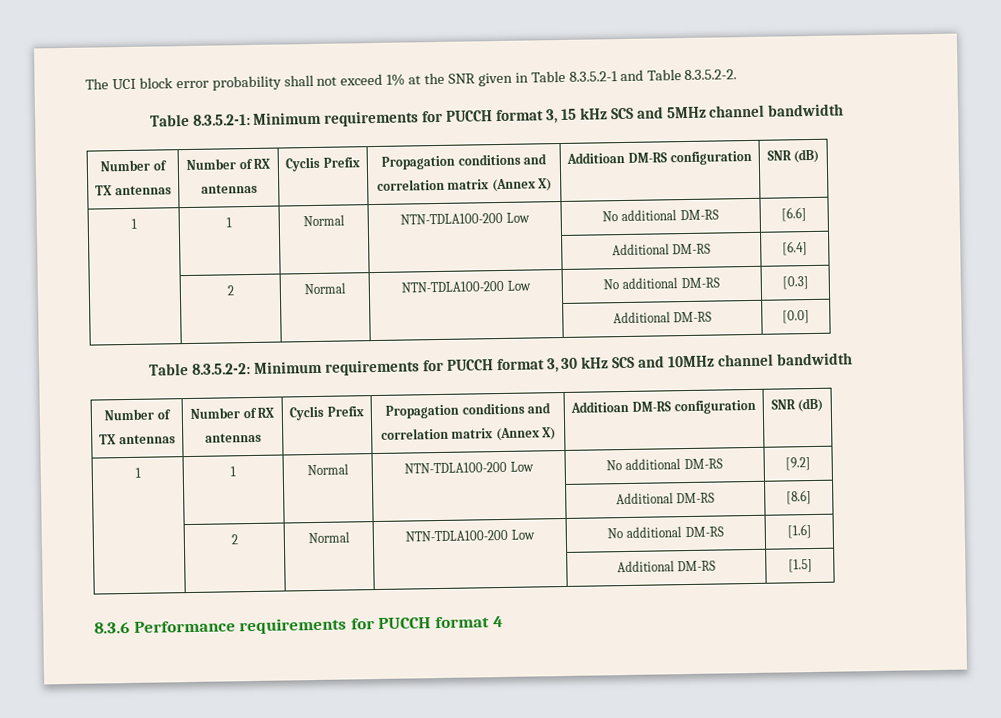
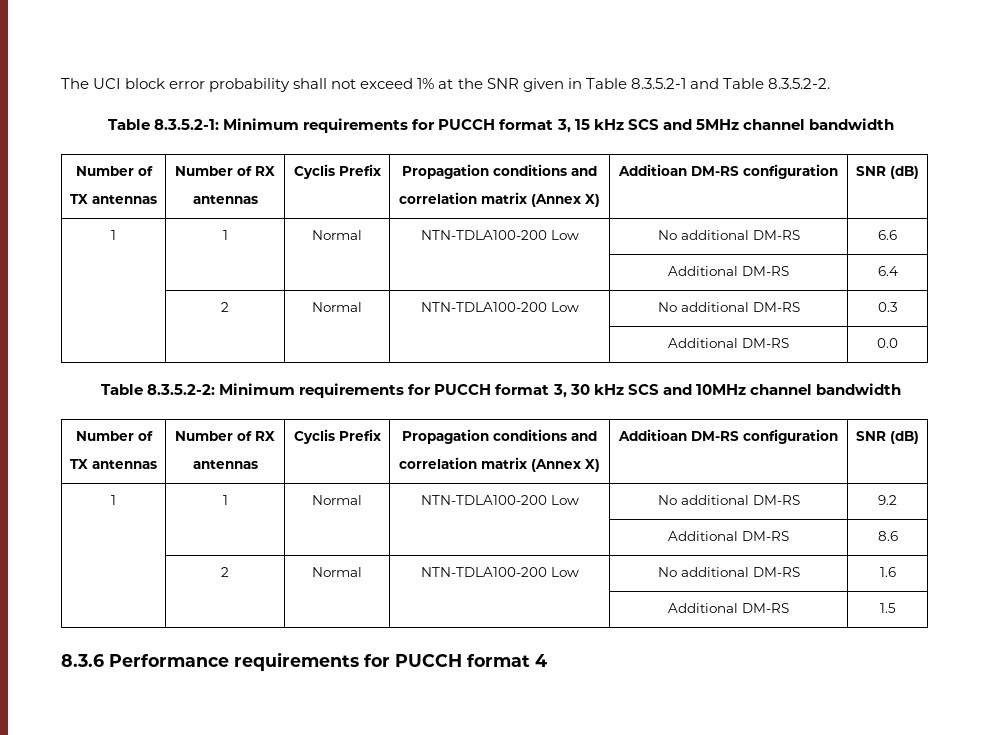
- 1 | 1 | Normal | NTN-TDLA100-200 Low | No additional DM-RS | [6.6]
- | | | | Additional DM-RS | [6.4]
- | 2 | Normal | NTN-TDLA100-200 Low | No additional DM-RS | [0.3]
- | | | | Additional DM-RS | [0.0]
+ 1 | 1 | Normal | NTN-TDLA100-200 Low | No additional DM-RS | 6.6
+ | | | | Additional DM-RS | 6.4
+ | 2 | Normal | NTN-TDLA100-200 Low | No additional DM-RS | 0.3
+ | | | | Additional DM-RS | 0.0
- 1 | 1 | Normal | NTN-TDLA100-200 Low | No additional DM-RS | [9.2]
- | | | | Additional DM-RS | [8.6]
- | 2 | Normal | NTN-TDLA100-200 Low | No additional DM-RS | [1.6]
- | | | | Additional DM-RS | [1.5]
+ 1 | 1 | Normal | NTN-TDLA100-200 Low | No additional DM-RS | 9.2
+ | | | | Additional DM-RS | 8.6
+ | 2 | Normal | NTN-TDLA100-200 Low | No additional DM-RS | 1.6
+ | | | | Additional DM-RS | 1.5

